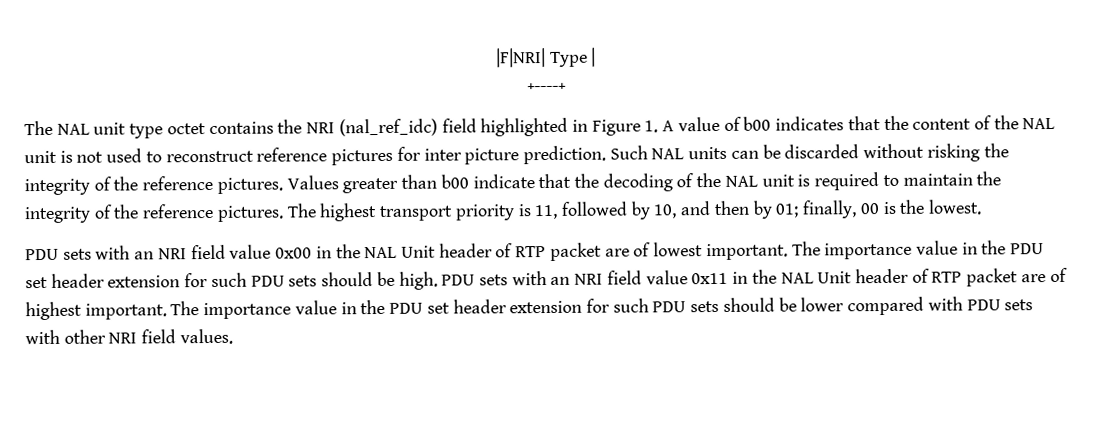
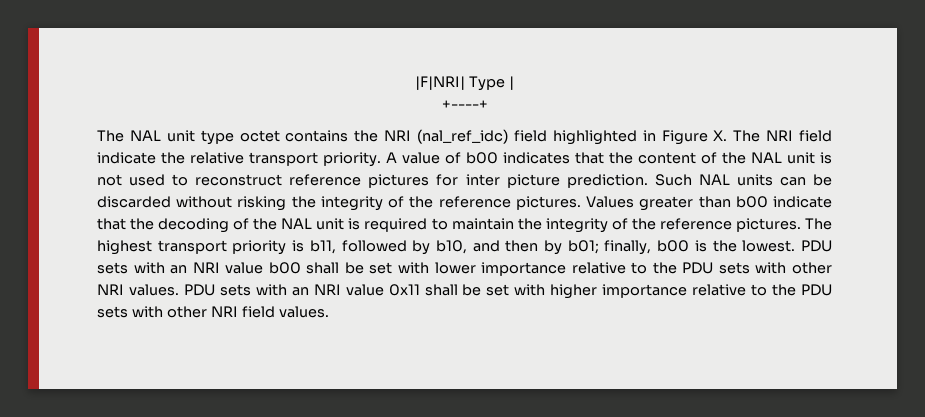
- The NAL unit type octet contains the NRI (nal_ref_idc) field highlighted in Figure 1. A value of b00 indicates that the content of the NAL unit is not used to reconstruct reference pictures for inter picture prediction.
+ The NAL unit type octet contains the NRI (nal_ref_idc) field highlighted in Figure X. The NRI field indicate the relative transport priority. A value of b00 indicates that the content of the NAL unit is not used to reconstruct reference pictures for inter picture prediction.
- The highest transport priority is 11, followed by 10, and then by 01; finally, 00 is the lowest.
- PDU sets with an NRI field value 0x00 in the NAL Unit header of RTP packet are of lowest important. The importance value in the PDU set header extension for such PDU sets should be high. PDU sets with an NRI field value 0x11 in the NAL Unit header of RTP packet are of highest important. The importance value in the PDU set header extension for such PDU sets should be lower compared with PDU sets with other NRI field values.
+ The highest transport priority is b11, followed by b10, and then by b01; finally, b00 is the lowest. PDU sets with an NRI value b00 shall be set with lower importance relative to the PDU sets with other NRI values. PDU sets with an NRI value 0x11 shall be set with higher importance relative to the PDU sets with other NRI field values.

